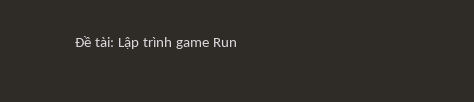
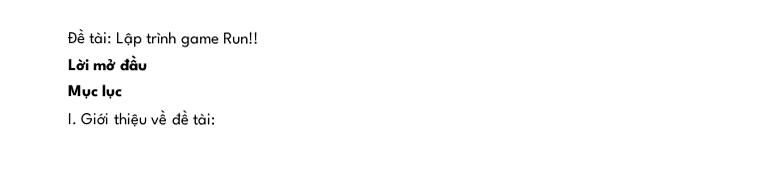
- Đề tài: Lập trình game Run
+ Đề tài: Lập trình game Run!!
+ Lời mở đầu
+ Mục lục
+ I. Giới thiệu về đề tài:

